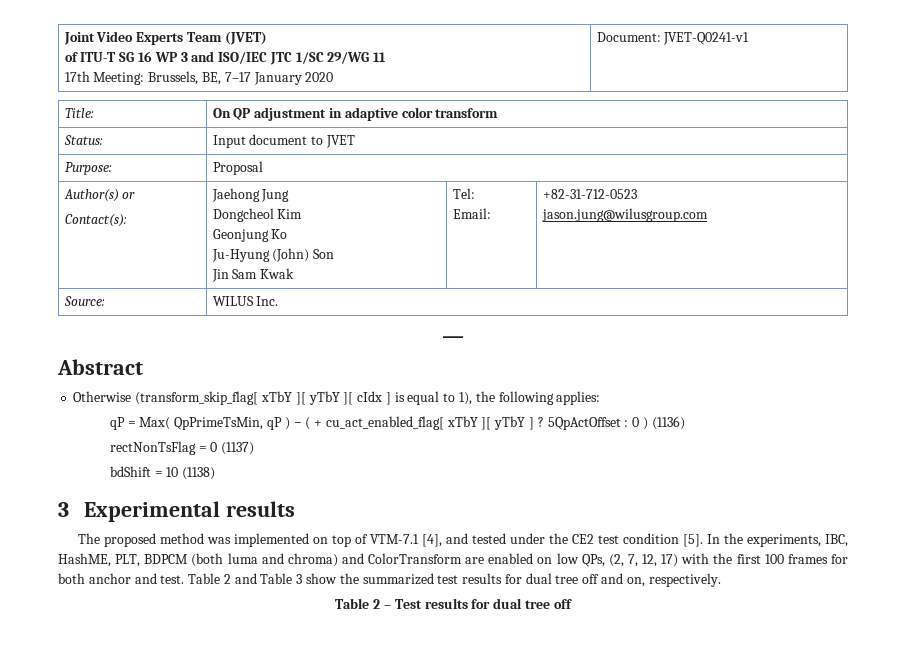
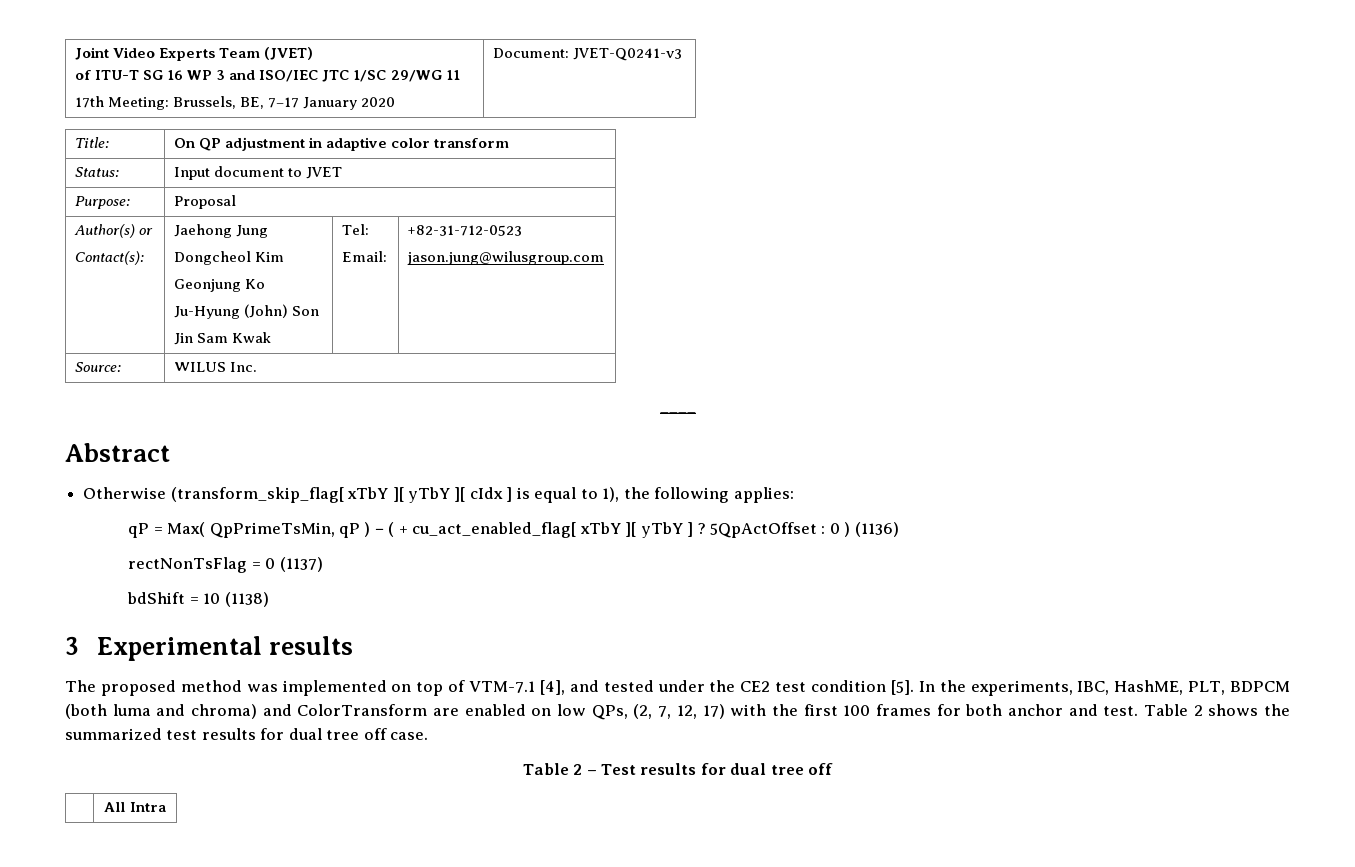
  Joint Video Experts Team (JVET)
  of ITU-T SG 16 WP 3 and ISO/IEC JTC 1/SC 29/WG 11
- 17th Meeting: Brussels, BE, 7–17 January 2020 | Document: JVET-Q0241-v1
+ 17th Meeting: Brussels, BE, 7–17 January 2020 | Document: JVET-Q0241-v3
- Table 2 and Table 3 show the summarized test results for dual tree off and on, respectively.
+ Table 2 shows the summarized test results for dual tree off case.
+ | All Intra

